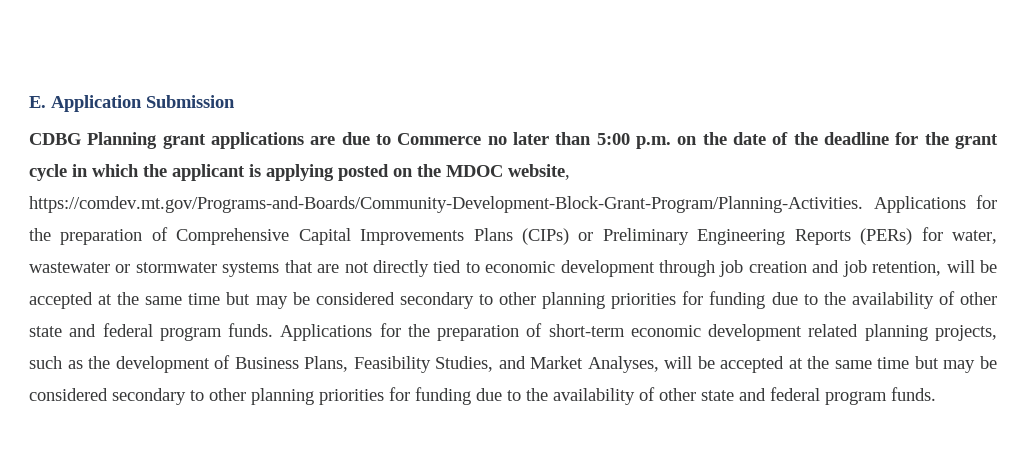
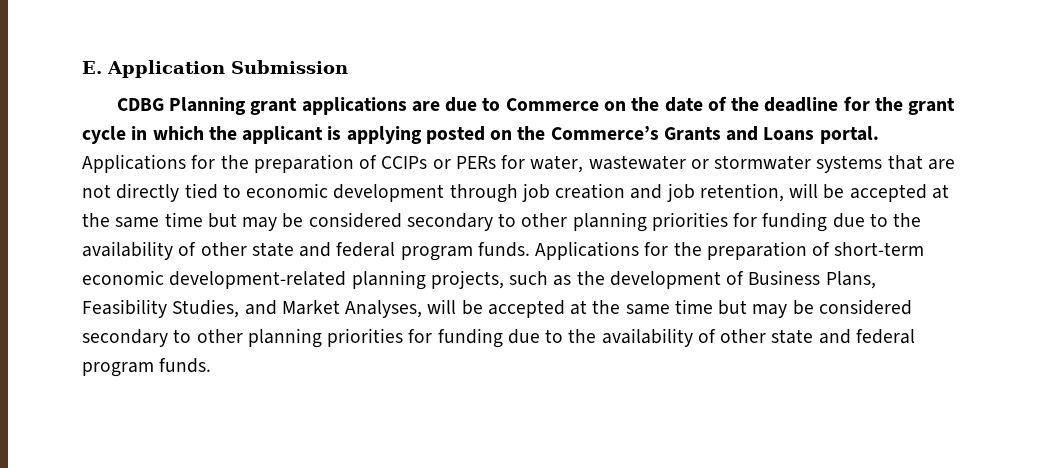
- CDBG Planning grant applications are due to Commerce no later than 5:00 p.m. on the date of the deadline for the grant cycle in which the applicant is applying posted on the MDOC website, https://comdev.mt.gov/Programs-and-Boards/Community-Development-Block-Grant-Program/Planning-Activities. Applications for the preparation of Comprehensive Capital Improvements Plans (CIPs) or Preliminary Engineering Reports (PERs) for water, wastewater or stormwater systems that are not directly tied to economic development through job creation and job retention, will be accepted at the same time but may be considered secondary to other planning priorities for funding due to the availability of other state and federal program funds.
+ CDBG Planning grant applications are due to Commerce on the date of the deadline for the grant cycle in which the applicant is applying posted on the Commerce’s Grants and Loans portal. Applications for the preparation of CCIPs or PERs for water, wastewater or stormwater systems that are not directly tied to economic development through job creation and job retention, will be accepted at the same time but may be considered secondary to other planning priorities for funding due to the availability of other state and federal program funds.
- Applications for the preparation of short-term economic development related planning projects, such as the development of Business Plans, Feasibility Studies, and Market Analyses, will be accepted at the same time but may be considered secondary to other planning priorities for funding due to the availability of other state and federal program funds.
+ Applications for the preparation of short-term economic development-related planning projects, such as the development of Business Plans, Feasibility Studies, and Market Analyses, will be accepted at the same time but may be considered secondary to other planning priorities for funding due to the availability of other state and federal program funds.

